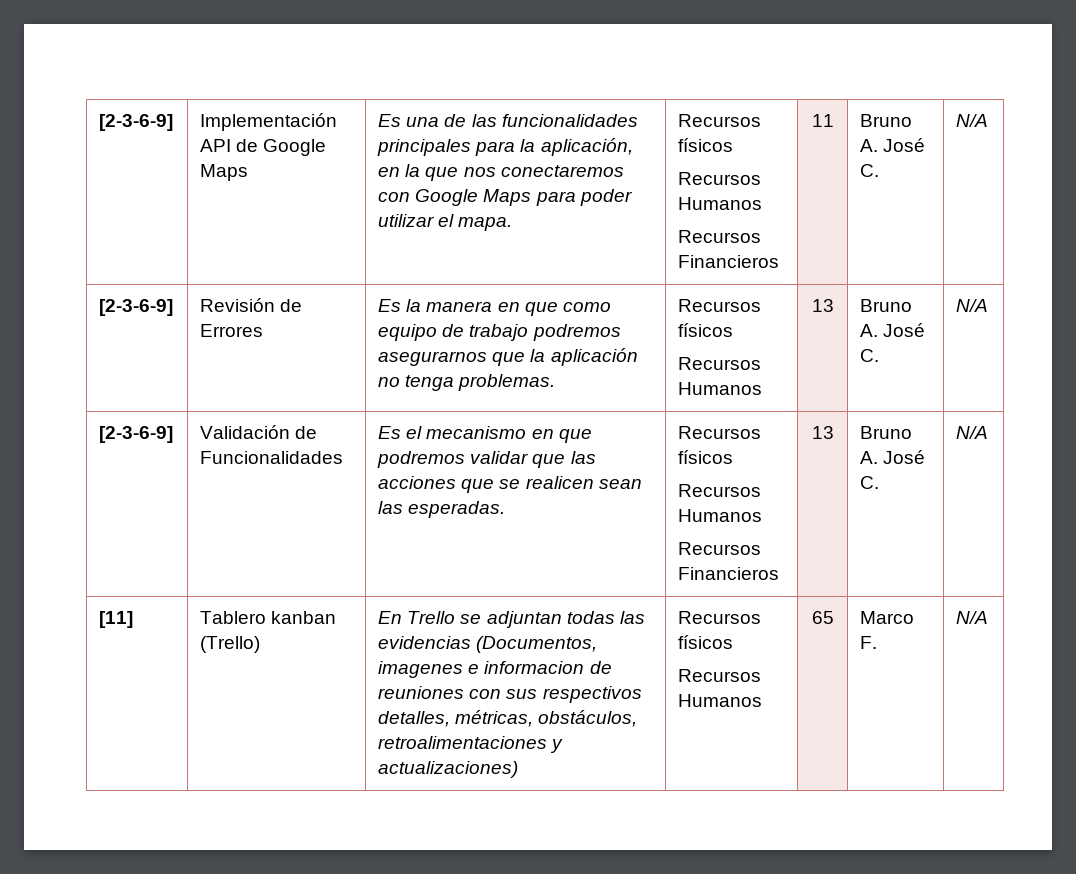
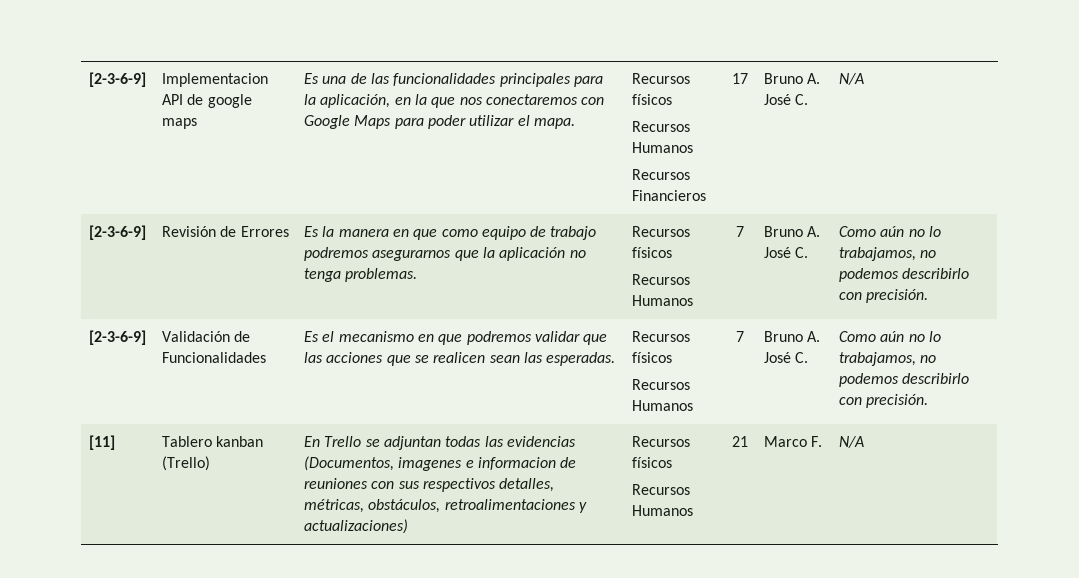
- [2-3-6-9] | Implementación API de Google Maps | Es una de las funcionalidades principales para la aplicación, en la que nos conectaremos con Google Maps para poder utilizar el mapa. | Recursos físicos
+ [2-3-6-9] | Implementacion API de google maps | Es una de las funcionalidades principales para la aplicación, en la que nos conectaremos con Google Maps para poder utilizar el mapa. | Recursos físicos
  Recursos Humanos
- Recursos Financieros | 11 | Bruno A. José C. | N/A
+ Recursos Financieros | 17 | Bruno A. José C. | N/A
  [2-3-6-9] | Revisión de Errores | Es la manera en que como equipo de trabajo podremos asegurarnos que la aplicación no tenga problemas. | Recursos físicos
- Recursos Humanos | 13 | Bruno A. José C. | N/A
+ Recursos Humanos | 7 | Bruno A. José C. | Como aún no lo trabajamos, no podemos describirlo con precisión.
  [2-3-6-9] | Validación de Funcionalidades | Es el mecanismo en que podremos validar que las acciones que se realicen sean las esperadas. | Recursos físicos
- Recursos Humanos
- Recursos Financieros | 13 | Bruno A. José C. | N/A
+ Recursos Humanos | 7 | Bruno A. José C. | Como aún no lo trabajamos, no podemos describirlo con precisión.
  [11] | Tablero kanban (Trello) | En Trello se adjuntan todas las evidencias (Documentos, imagenes e informacion de reuniones con sus respectivos detalles, métricas, obstáculos, retroalimentaciones y actualizaciones) | Recursos físicos
- Recursos Humanos | 65 | Marco F. | N/A
+ Recursos Humanos | 21 | Marco F. | N/A

